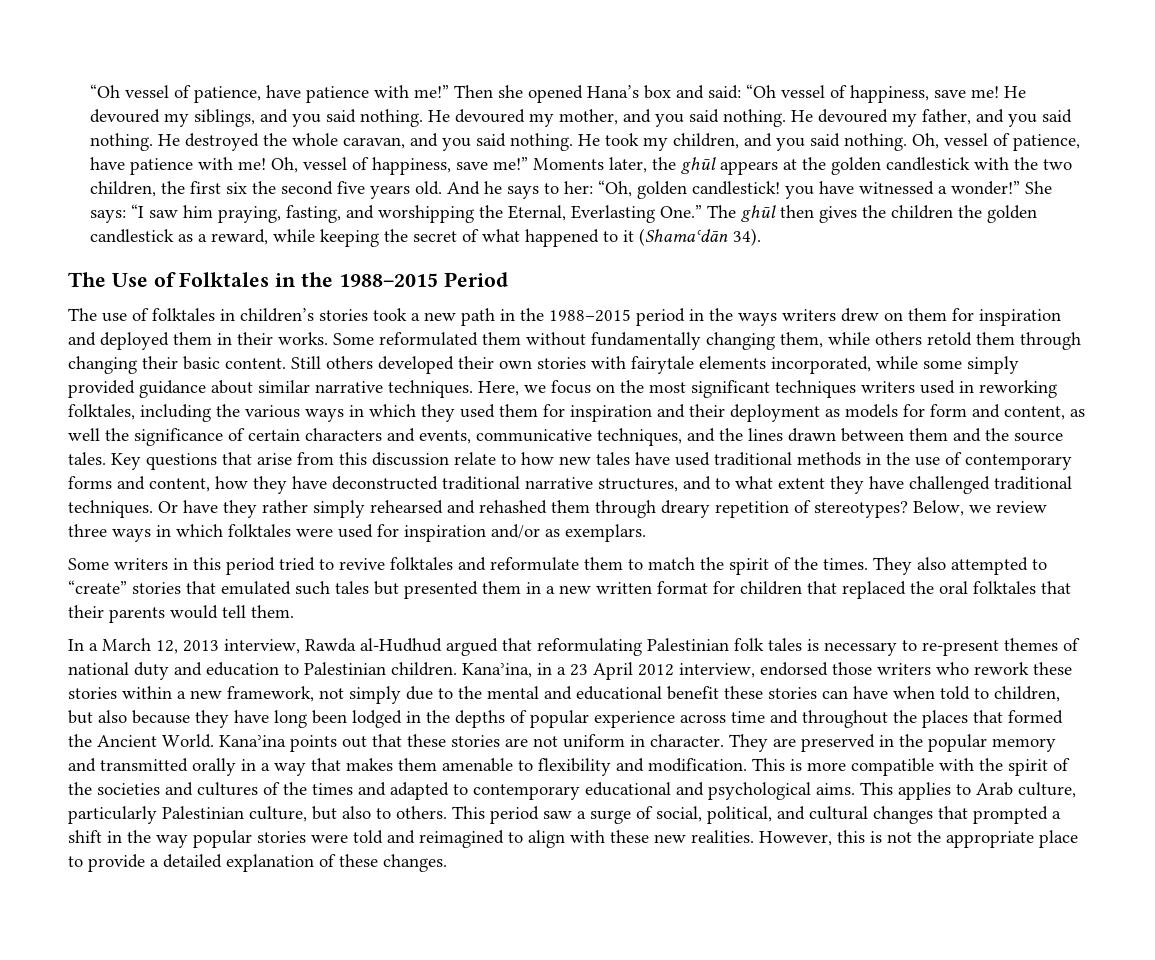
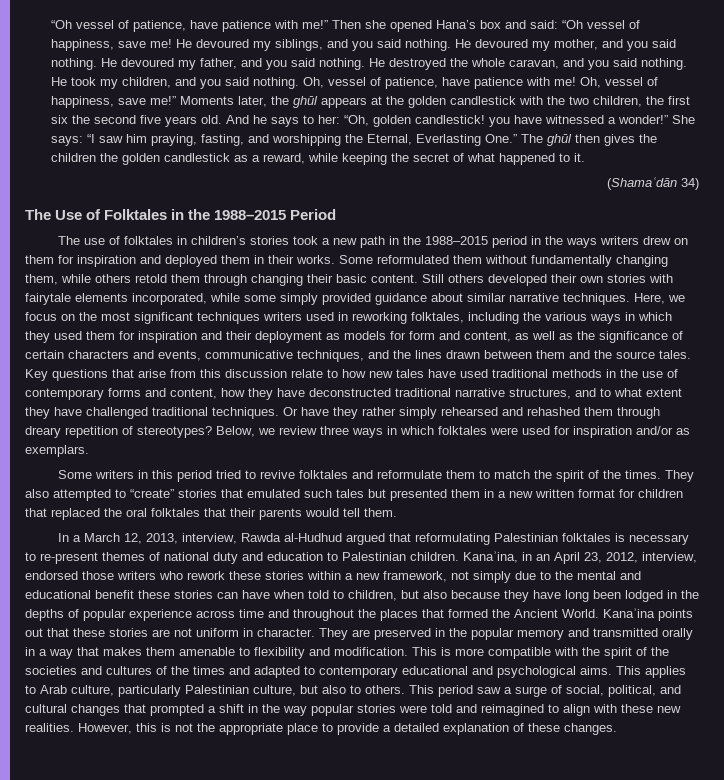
- She says: “I saw him praying, fasting, and worshipping the Eternal, Everlasting One.” The ghūl then gives the children the golden candlestick as a reward, while keeping the secret of what happened to it (Shamaʿdān 34).
+ She says: “I saw him praying, fasting, and worshipping the Eternal, Everlasting One.” The ghūl then gives the children the golden candlestick as a reward, while keeping the secret of what happened to it.
+ (Shamaʿdān 34)
- Here, we focus on the most significant techniques writers used in reworking folktales, including the various ways in which they used them for inspiration and their deployment as models for form and content, as well the significance of certain characters and events, communicative techniques, and the lines drawn between them and the source tales.
+ Here, we focus on the most significant techniques writers used in reworking folktales, including the various ways in which they used them for inspiration and their deployment as models for form and content, as well as the significance of certain characters and events, communicative techniques, and the lines drawn between them and the source tales.
- In a March 12, 2013 interview, Rawda al-Hudhud argued that reformulating Palestinian folk tales is necessary to re-present themes of national duty and education to Palestinian children.
+ In a March 12, 2013, interview, Rawda al-Hudhud argued that reformulating Palestinian folktales is necessary to re-present themes of national duty and education to Palestinian children.
- Kanaʾina, in a 23 April 2012 interview, endorsed those writers who rework these stories within a new framework, not simply due to the mental and educational benefit these stories can have when told to children, but also because they have long been lodged in the depths of popular experience across time and throughout the places that formed the Ancient World.
+ Kanaʾina, in an April 23, 2012, interview, endorsed those writers who rework these stories within a new framework, not simply due to the mental and educational benefit these stories can have when told to children, but also because they have long been lodged in the depths of popular experience across time and throughout the places that formed the Ancient World.

